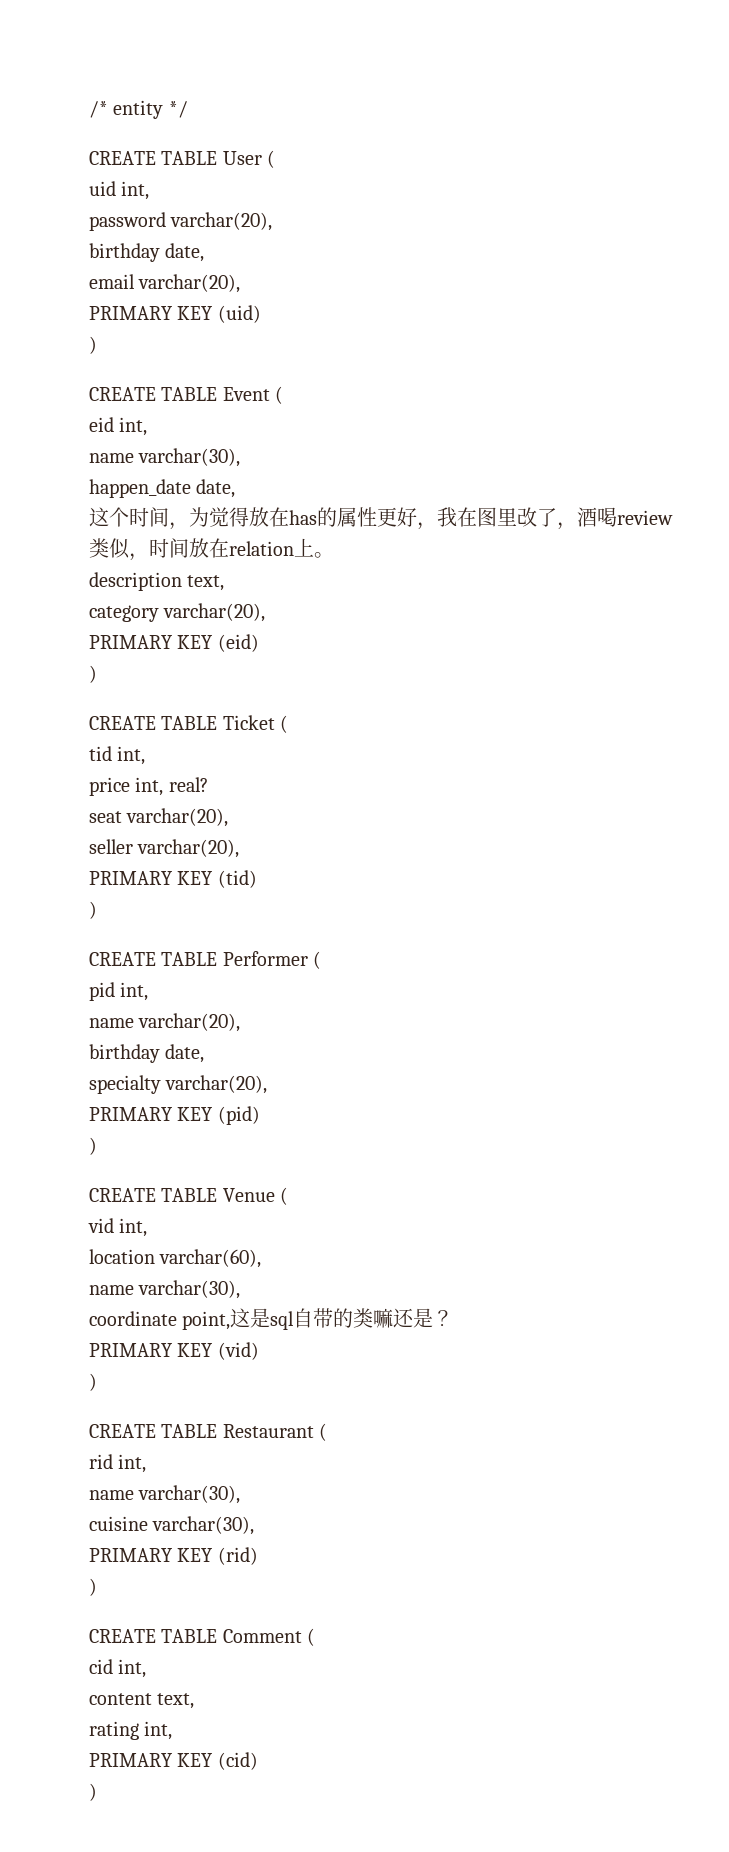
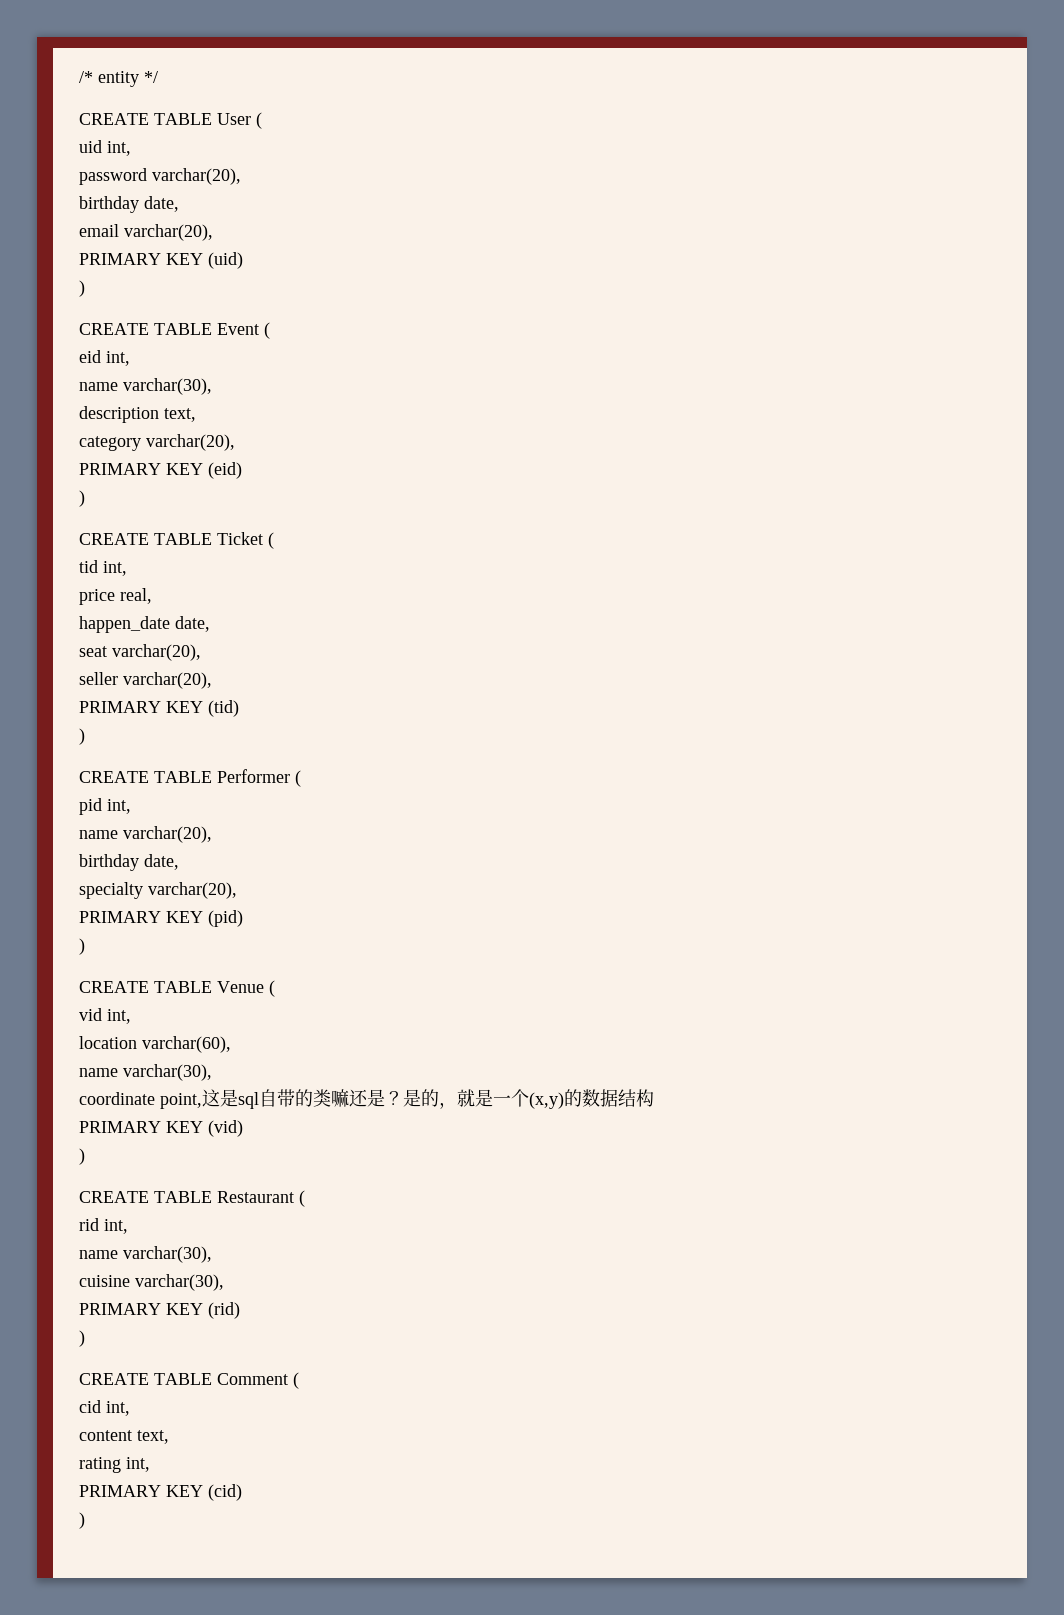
- happen_date date,
- 这个时间，为觉得放在has的属性更好，我在图里改了，酒喝review类似，时间放在relation上。
- price int, real?
+ price real,
+ happen_date date,
+ 是的，就是一个(x,y)的数据结构

